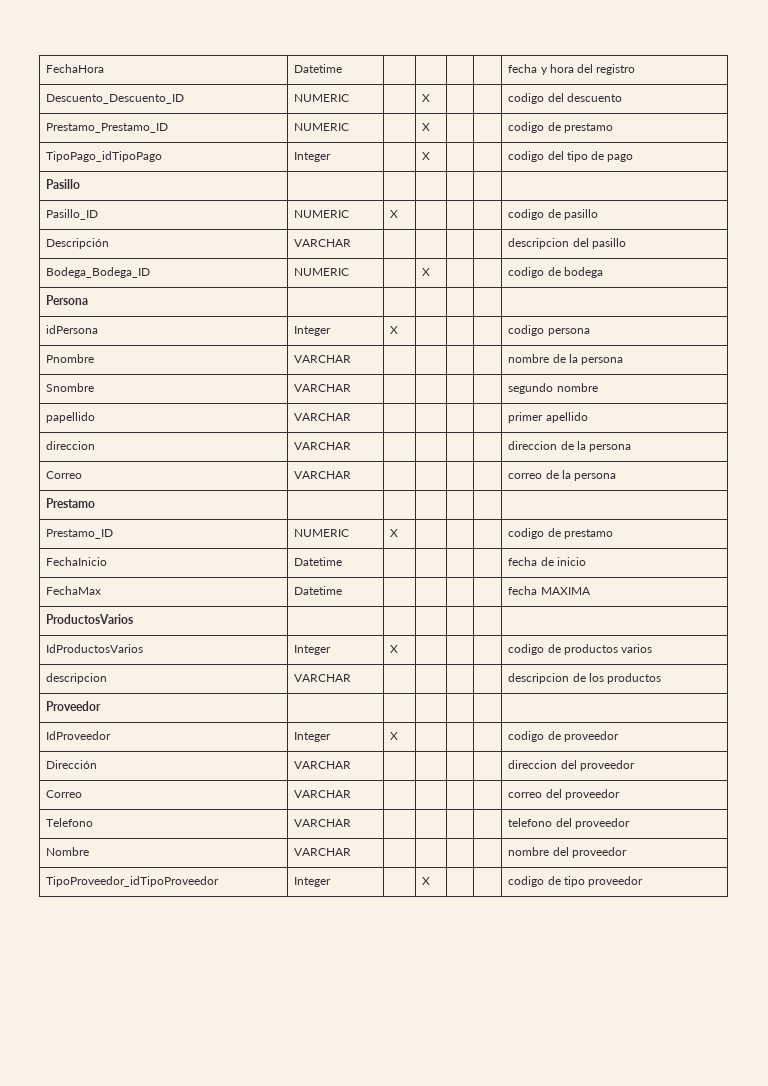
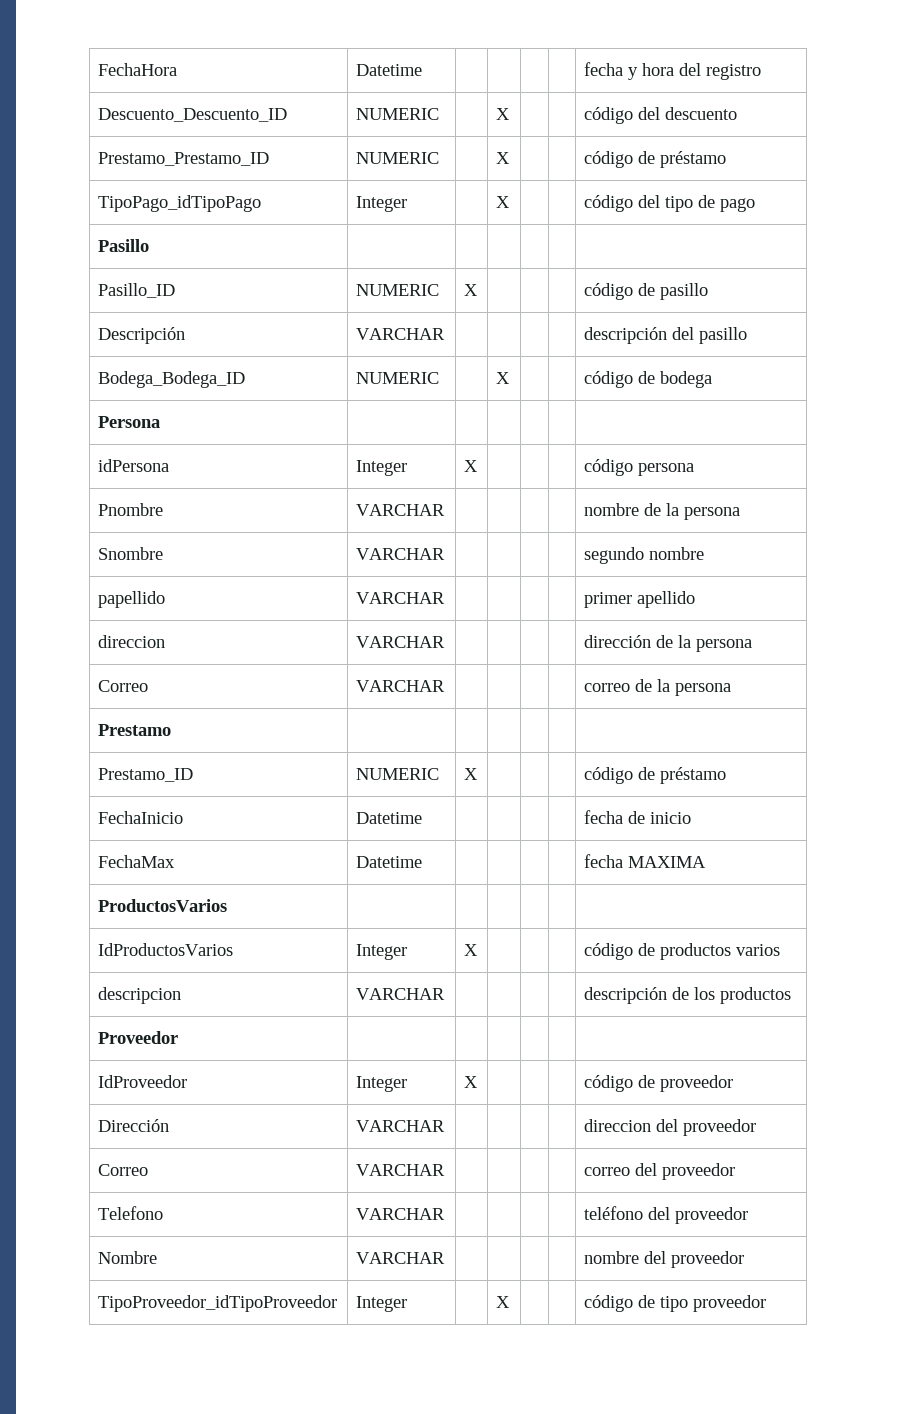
- Descuento_Descuento_ID | NUMERIC | | X | | | codigo del descuento
+ Descuento_Descuento_ID | NUMERIC | | X | | | código del descuento
- Prestamo_Prestamo_ID | NUMERIC | | X | | | codigo de prestamo
+ Prestamo_Prestamo_ID | NUMERIC | | X | | | código de préstamo
- TipoPago_idTipoPago | Integer | | X | | | codigo del tipo de pago
+ TipoPago_idTipoPago | Integer | | X | | | código del tipo de pago
- Pasillo_ID | NUMERIC | X | | | | codigo de pasillo
+ Pasillo_ID | NUMERIC | X | | | | código de pasillo
- Descripción | VARCHAR | | | | | descripcion del pasillo
+ Descripción | VARCHAR | | | | | descripción del pasillo
- Bodega_Bodega_ID | NUMERIC | | X | | | codigo de bodega
+ Bodega_Bodega_ID | NUMERIC | | X | | | código de bodega
- idPersona | Integer | X | | | | codigo persona
+ idPersona | Integer | X | | | | código persona
- direccion | VARCHAR | | | | | direccion de la persona
+ direccion | VARCHAR | | | | | dirección de la persona
- Prestamo_ID | NUMERIC | X | | | | codigo de prestamo
+ Prestamo_ID | NUMERIC | X | | | | código de préstamo
- IdProductosVarios | Integer | X | | | | codigo de productos varios
+ IdProductosVarios | Integer | X | | | | código de productos varios
- descripcion | VARCHAR | | | | | descripcion de los productos
+ descripcion | VARCHAR | | | | | descripción de los productos
- IdProveedor | Integer | X | | | | codigo de proveedor
+ IdProveedor | Integer | X | | | | código de proveedor
- Telefono | VARCHAR | | | | | telefono del proveedor
+ Telefono | VARCHAR | | | | | teléfono del proveedor
- TipoProveedor_idTipoProveedor | Integer | | X | | | codigo de tipo proveedor
+ TipoProveedor_idTipoProveedor | Integer | | X | | | código de tipo proveedor

